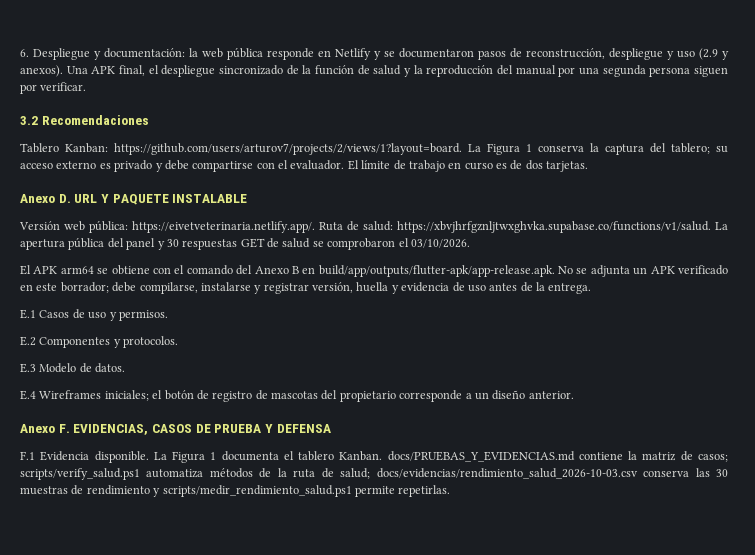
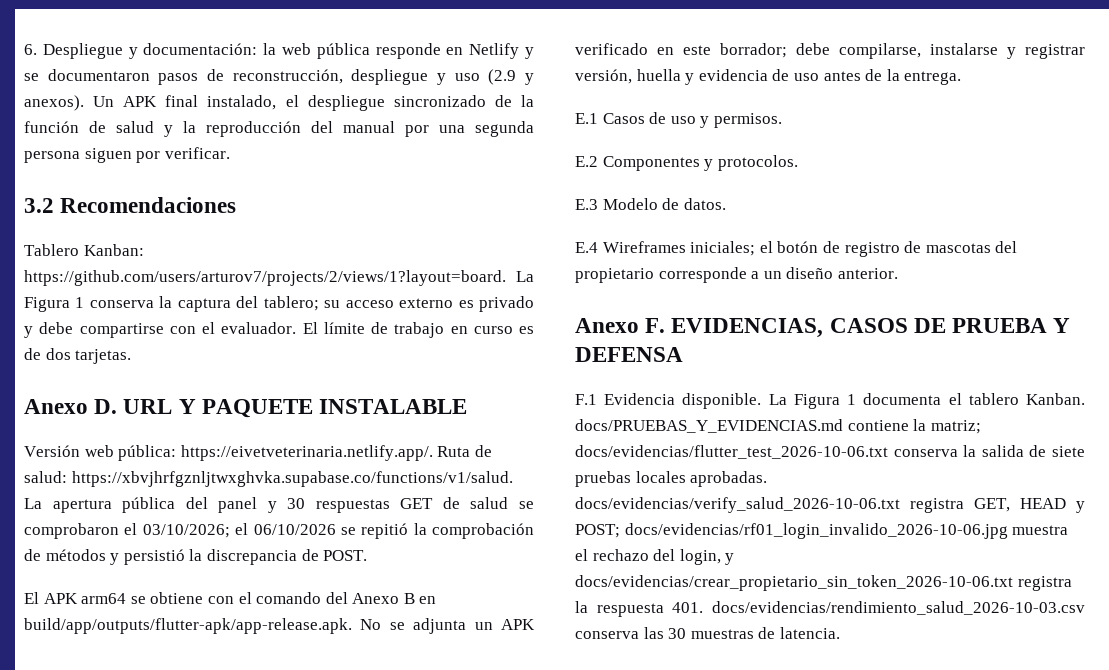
- Una APK final, el despliegue sincronizado de la función de salud y la reproducción del manual por una segunda persona siguen por verificar.
+ Un APK final instalado, el despliegue sincronizado de la función de salud y la reproducción del manual por una segunda persona siguen por verificar.
- Versión web pública: https://eivetveterinaria.netlify.app/. Ruta de salud: https://xbvjhrfgznljtwxghvka.supabase.co/functions/v1/salud. La apertura pública del panel y 30 respuestas GET de salud se comprobaron el 03/10/2026.
+ Versión web pública: https://eivetveterinaria.netlify.app/. Ruta de salud: https://xbvjhrfgznljtwxghvka.supabase.co/functions/v1/salud. La apertura pública del panel y 30 respuestas GET de salud se comprobaron el 03/10/2026; el 06/10/2026 se repitió la comprobación de métodos y persistió la discrepancia de POST.
- La Figura 1 documenta el tablero Kanban. docs/PRUEBAS_Y_EVIDENCIAS.md contiene la matriz de casos; scripts/verify_salud.ps1 automatiza métodos de la ruta de salud; docs/evidencias/rendimiento_salud_2026-10-03.csv conserva las 30 muestras de rendimiento y scripts/medir_rendimiento_salud.ps1 permite repetirlas.
+ La Figura 1 documenta el tablero Kanban. docs/PRUEBAS_Y_EVIDENCIAS.md contiene la matriz; docs/evidencias/flutter_test_2026-10-06.txt conserva la salida de siete pruebas locales aprobadas. docs/evidencias/verify_salud_2026-10-06.txt registra GET, HEAD y POST; docs/evidencias/rf01_login_invalido_2026-10-06.jpg muestra el rechazo del login, y docs/evidencias/crear_propietario_sin_token_2026-10-06.txt registra la respuesta 401. docs/evidencias/rendimiento_salud_2026-10-03.csv conserva las 30 muestras de latencia.

